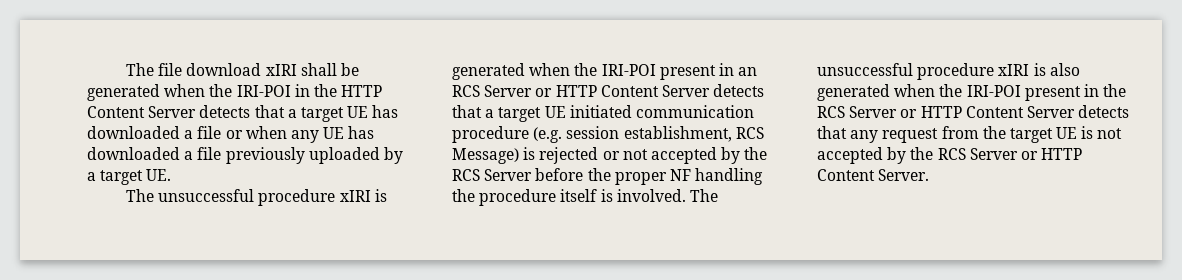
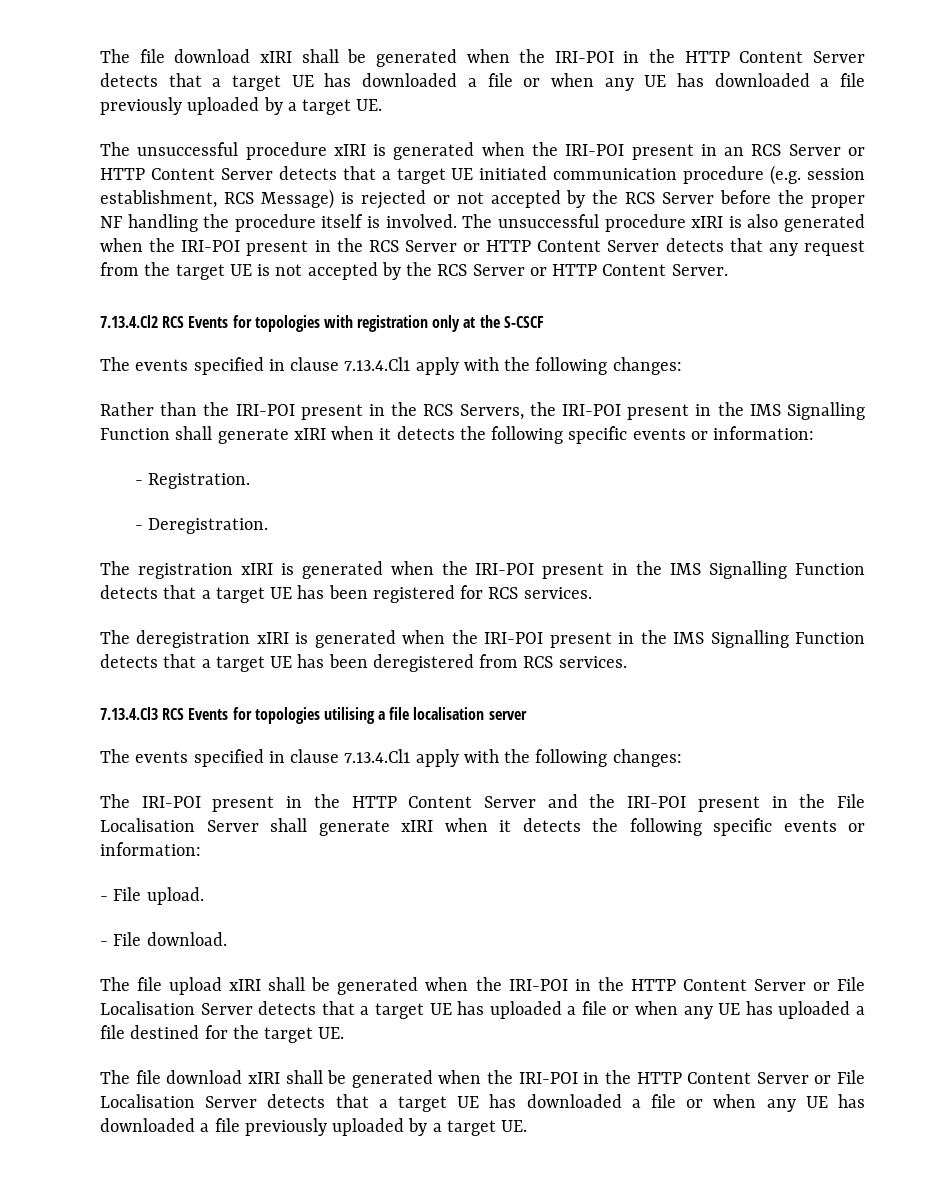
+ 7.13.4.Cl2 RCS Events for topologies with registration only at the S-CSCF
+ The events specified in clause 7.13.4.Cl1 apply with the following changes:
+ Rather than the IRI-POI present in the RCS Servers, the IRI-POI present in the IMS Signalling Function shall generate xIRI when it detects the following specific events or information:
+ - Registration.
+ - Deregistration.
+ The registration xIRI is generated when the IRI-POI present in the IMS Signalling Function detects that a target UE has been registered for RCS services.
+ The deregistration xIRI is generated when the IRI-POI present in the IMS Signalling Function detects that a target UE has been deregistered from RCS services.
+ 7.13.4.Cl3 RCS Events for topologies utilising a file localisation server
+ The events specified in clause 7.13.4.Cl1 apply with the following changes:
+ The IRI-POI present in the HTTP Content Server and the IRI-POI present in the File Localisation Server shall generate xIRI when it detects the following specific events or information:
+ - File upload.
+ - File download.
+ The file upload xIRI shall be generated when the IRI-POI in the HTTP Content Server or File Localisation Server detects that a target UE has uploaded a file or when any UE has uploaded a file destined for the target UE.
+ The file download xIRI shall be generated when the IRI-POI in the HTTP Content Server or File Localisation Server detects that a target UE has downloaded a file or when any UE has downloaded a file previously uploaded by a target UE.

